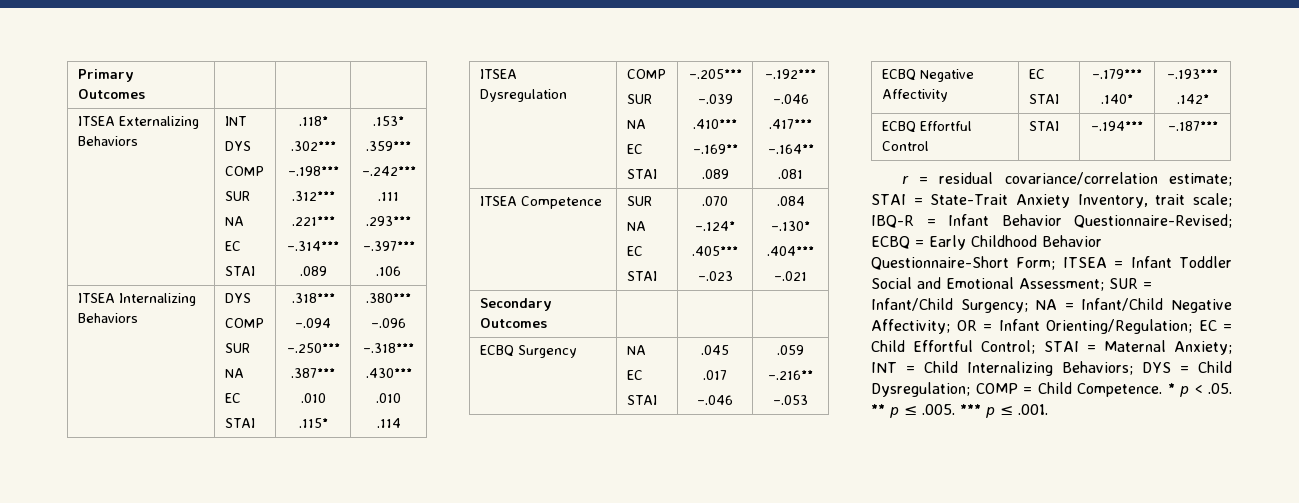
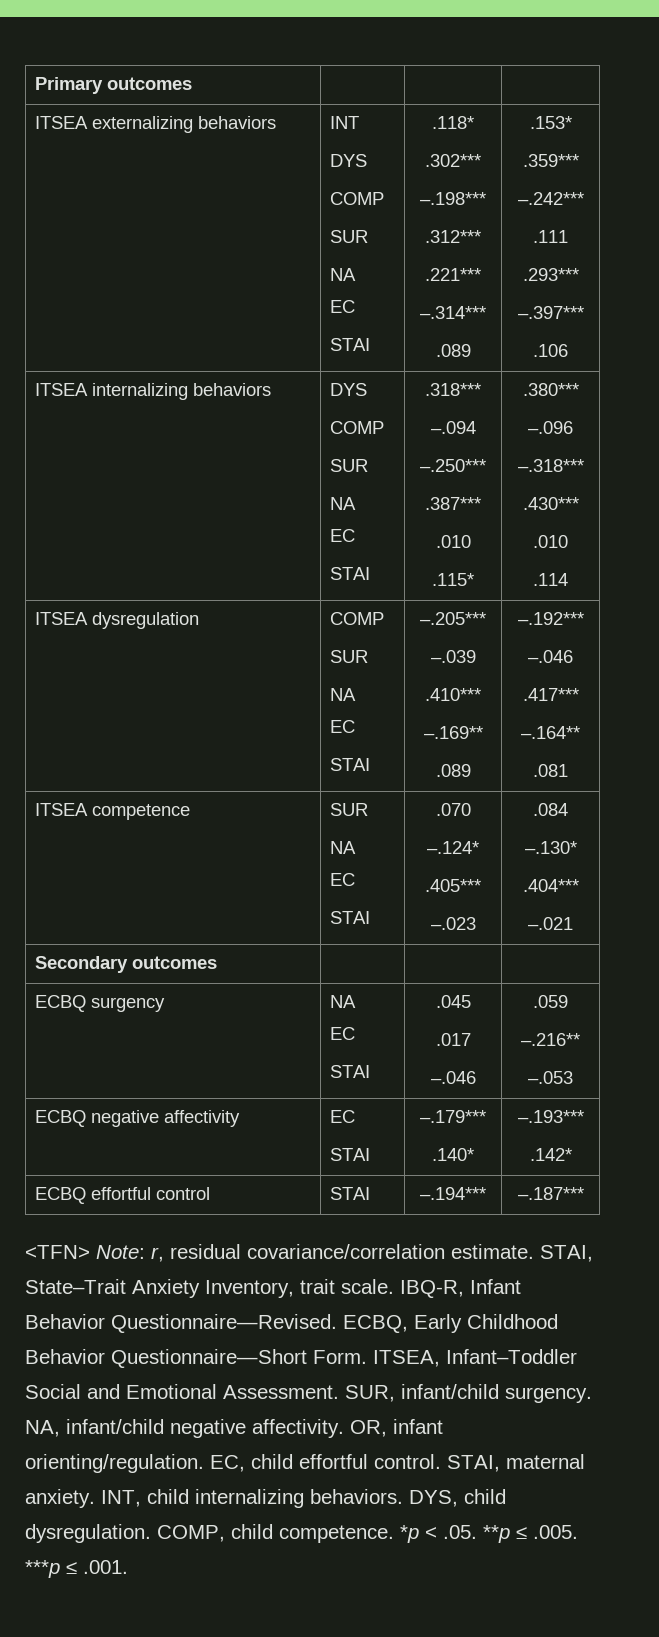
- Primary Outcomes | | |
- ITSEA Externalizing Behaviors | INT
+ Primary outcomes | | |
+ ITSEA externalizing behaviors | INT
- ITSEA Internalizing Behaviors | DYS
+ ITSEA internalizing behaviors | DYS
- ITSEA Dysregulation | COMP
+ ITSEA dysregulation | COMP
- ITSEA Competence | SUR
+ ITSEA competence | SUR
- Secondary Outcomes | | |
- ECBQ Surgency | NA
+ Secondary outcomes | | |
+ ECBQ surgency | NA
- ECBQ Negative Affectivity | EC
+ ECBQ negative affectivity | EC
- ECBQ Effortful Control | STAI | –.194*** | –.187***
+ ECBQ effortful control | STAI | –.194*** | –.187***
- r = residual covariance/correlation estimate; STAI = State-Trait Anxiety Inventory, trait scale; IBQ-R = Infant Behavior Questionnaire-Revised; ECBQ = Early Childhood Behavior Questionnaire-Short Form; ITSEA = Infant Toddler Social and Emotional Assessment; SUR = Infant/Child Surgency; NA = Infant/Child Negative Affectivity; OR = Infant Orienting/Regulation; EC = Child Effortful Control; STAI = Maternal Anxiety; INT = Child Internalizing Behaviors; DYS = Child Dysregulation; COMP = Child Competence. * p < .05. ** p ≤ .005. *** p ≤ .001.
+ <TFN> Note: r, residual covariance/correlation estimate. STAI, State–Trait Anxiety Inventory, trait scale. IBQ-R, Infant Behavior Questionnaire—Revised. ECBQ, Early Childhood Behavior Questionnaire—Short Form. ITSEA, Infant–Toddler Social and Emotional Assessment. SUR, infant/child surgency. NA, infant/child negative affectivity. OR, infant orienting/regulation. EC, child effortful control. STAI, maternal anxiety. INT, child internalizing behaviors. DYS, child dysregulation. COMP, child competence. *p < .05. **p ≤ .005. ***p ≤ .001.

